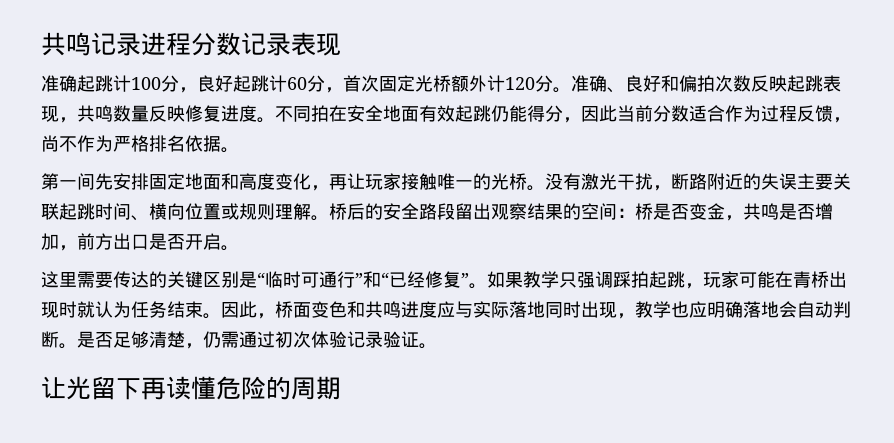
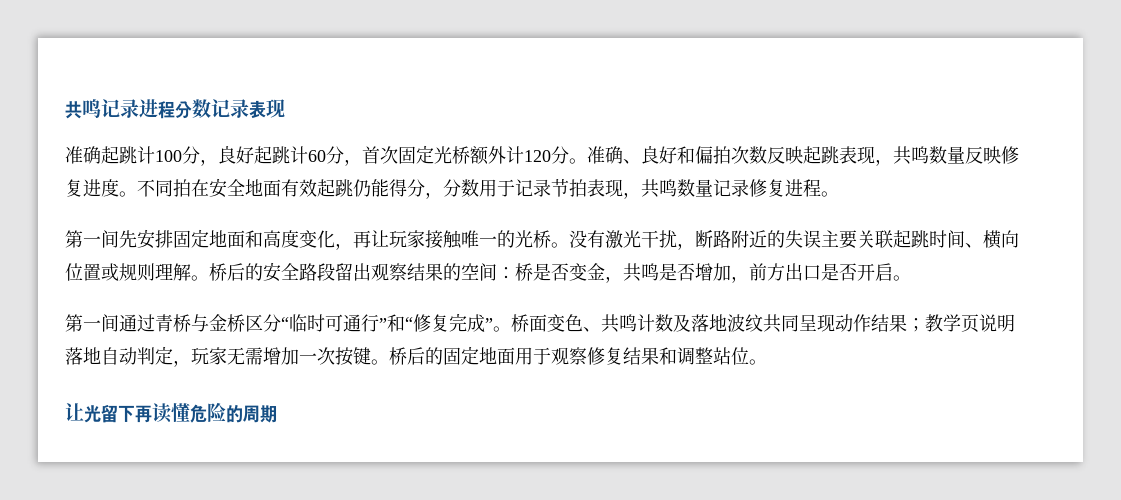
- 不同拍在安全地面有效起跳仍能得分，因此当前分数适合作为过程反馈，尚不作为严格排名依据。
+ 不同拍在安全地面有效起跳仍能得分，分数用于记录节拍表现，共鸣数量记录修复进程。
- 这里需要传达的关键区别是“临时可通行”和“已经修复”。如果教学只强调踩拍起跳，玩家可能在青桥出现时就认为任务结束。因此，桥面变色和共鸣进度应与实际落地同时出现，教学也应明确落地会自动判断。是否足够清楚，仍需通过初次体验记录验证。
+ 第一间通过青桥与金桥区分“临时可通行”和“修复完成”。桥面变色、共鸣计数及落地波纹共同呈现动作结果；教学页说明落地自动判定，玩家无需增加一次按键。桥后的固定地面用于观察修复结果和调整站位。

